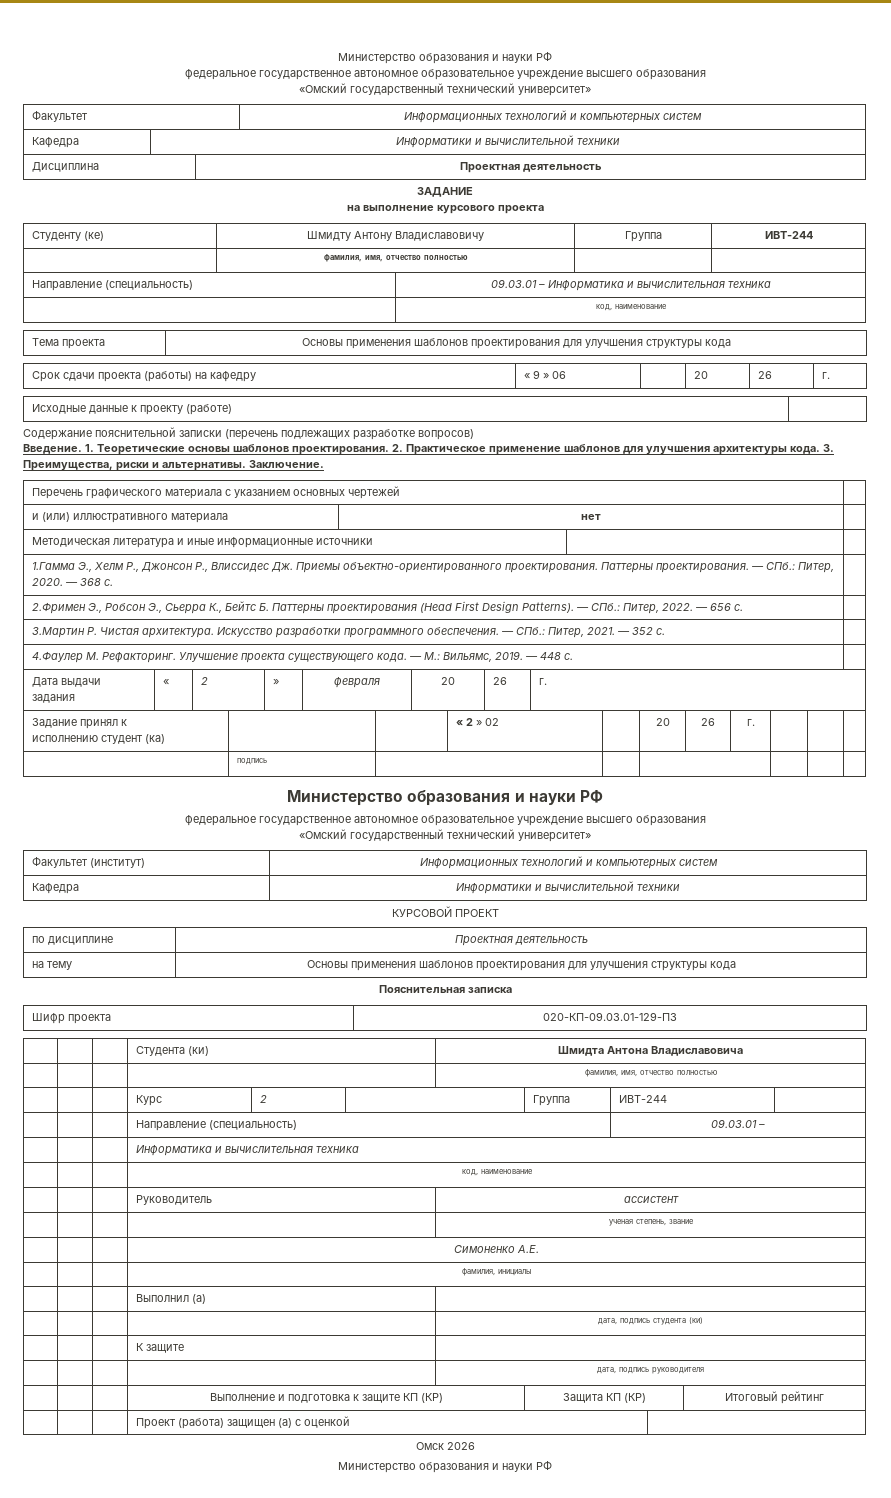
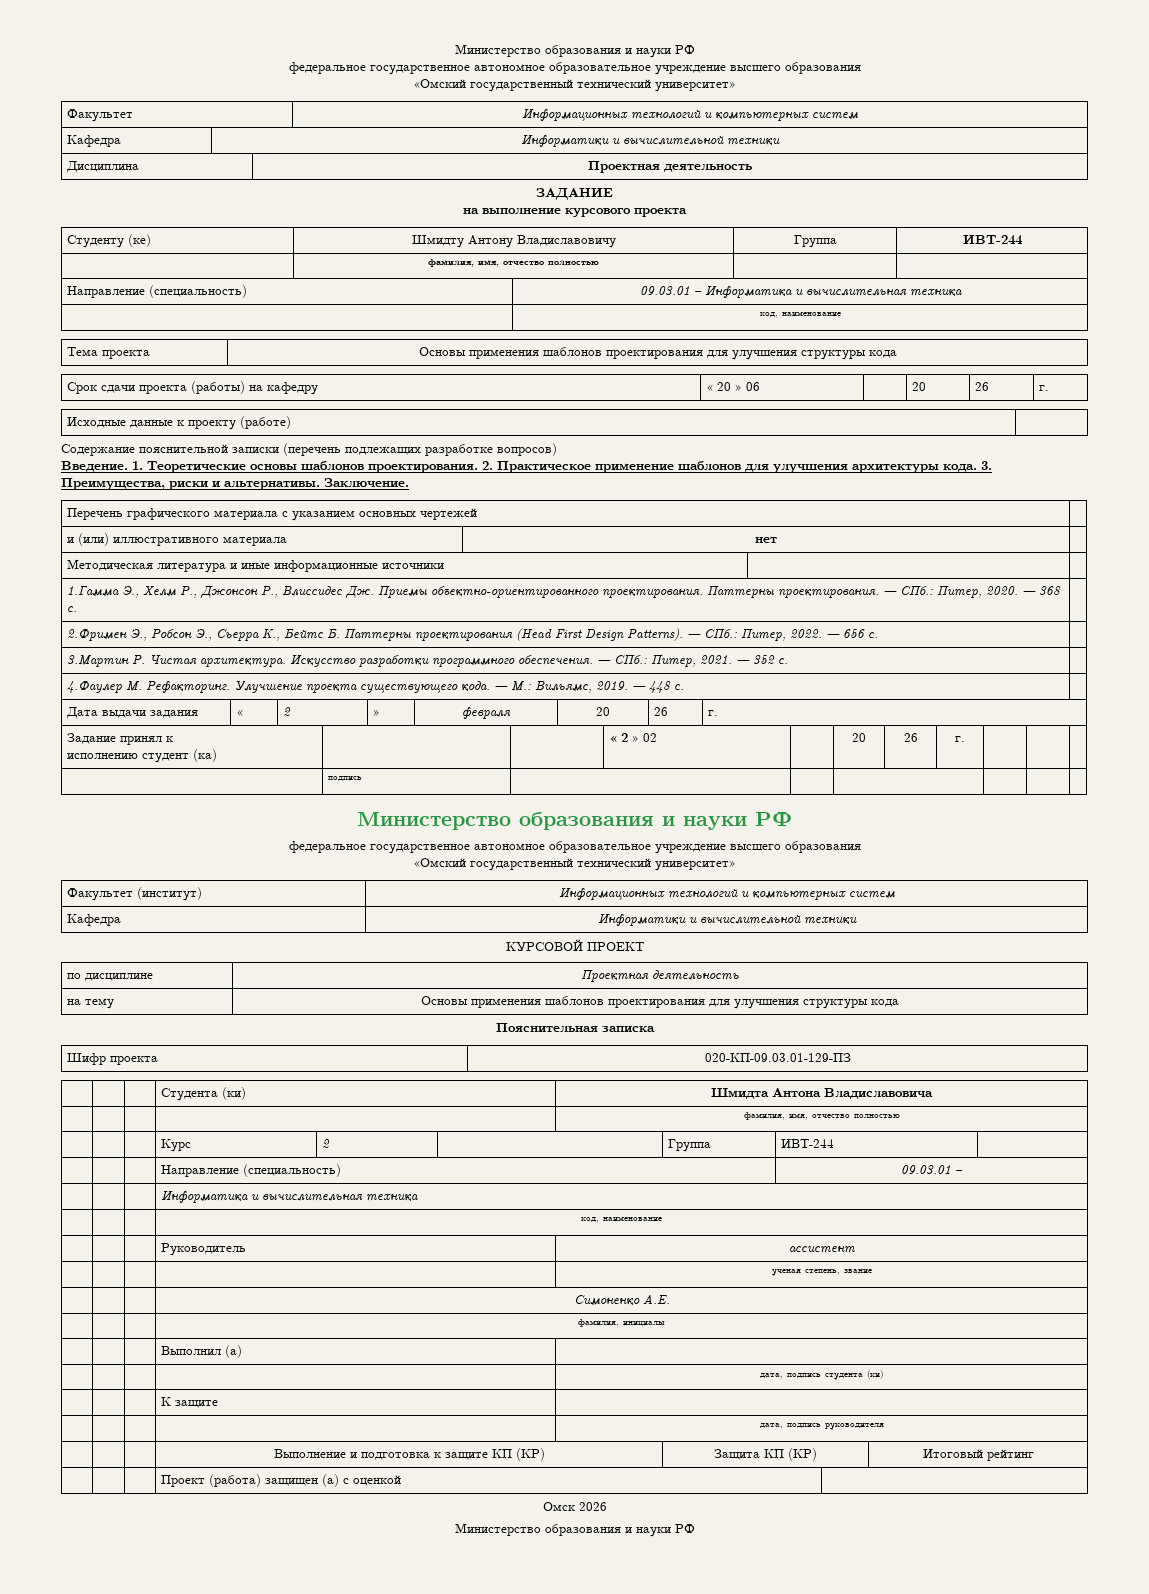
- Срок сдачи проекта (работы) на кафедру | « 9 » 06 | | 20 | 26 | г.
+ Срок сдачи проекта (работы) на кафедру | « 20 » 06 | | 20 | 26 | г.

